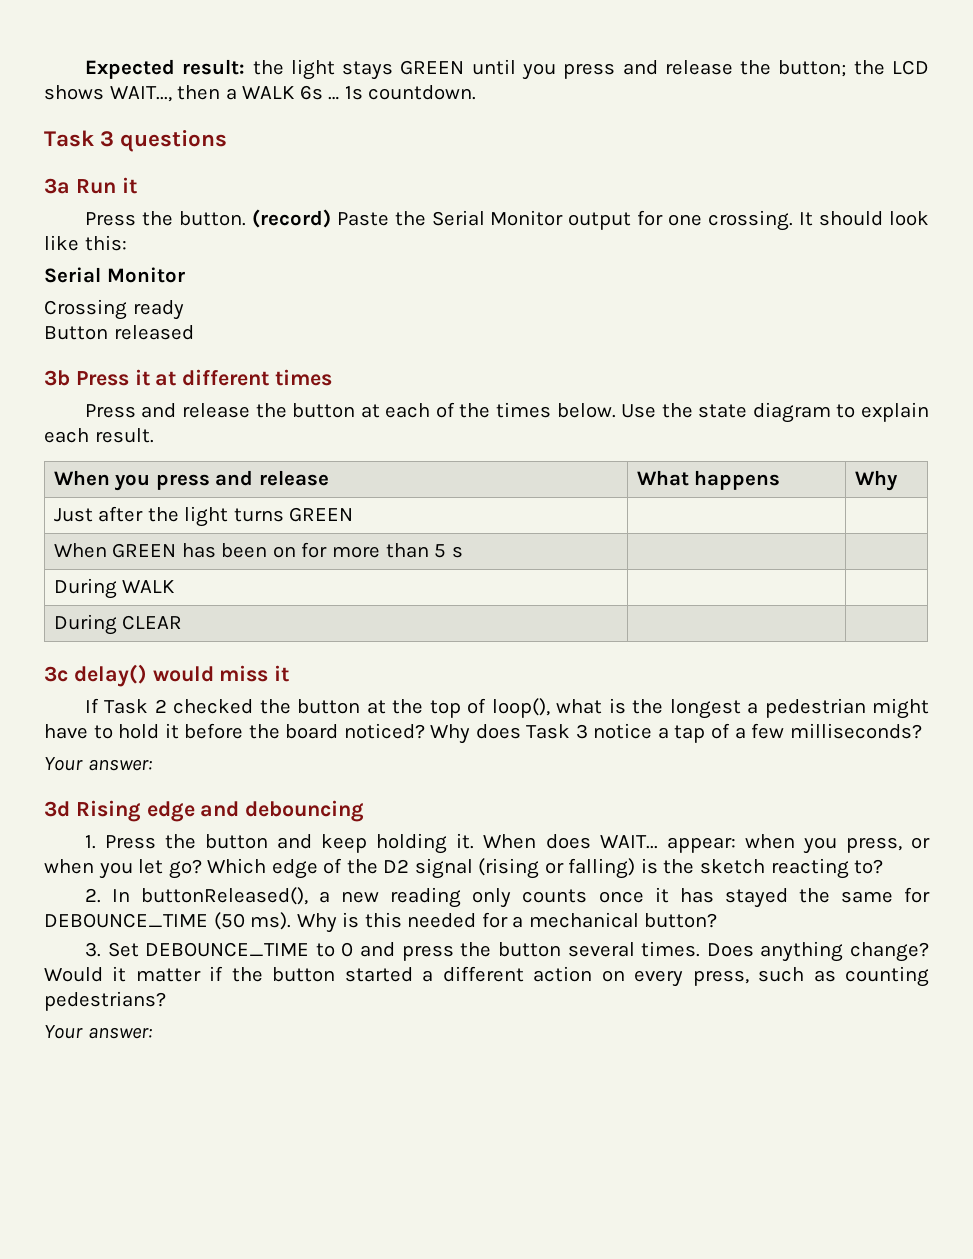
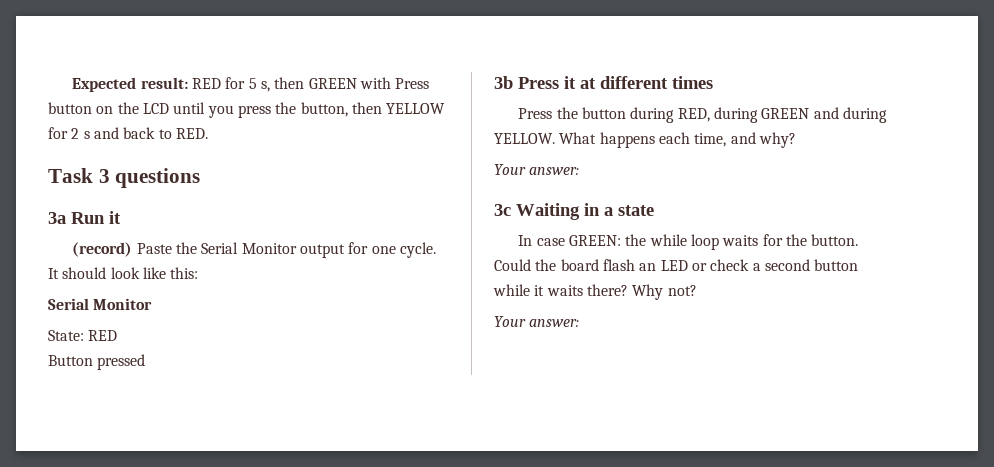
- Expected result: the light stays GREEN until you press and release the button; the LCD shows WAIT..., then a WALK 6s … 1s countdown.
+ Expected result: RED for 5 s, then GREEN with Press button on the LCD until you press the button, then YELLOW for 2 s and back to RED.
- Press the button. (record) Paste the Serial Monitor output for one crossing.
+ (record) Paste the Serial Monitor output for one cycle.
- Crossing ready
+ State: RED
- Button released
+ Button pressed
- Press and release the button at each of the times below. Use the state diagram to explain each result.
- When you press and release | What happens | Why
- Just after the light turns GREEN | |
- When GREEN has been on for more than 5 s | |
- During WALK | |
- During CLEAR | |
- 3c delay() would miss it
- If Task 2 checked the button at the top of loop(), what is the longest a pedestrian might have to hold it before the board noticed? Why does Task 3 notice a tap of a few milliseconds?
+ Press the button during RED, during GREEN and during YELLOW. What happens each time, and why?
  Your answer:
- 3d Rising edge and debouncing
- 1. Press the button and keep holding it. When does WAIT... appear: when you press, or when you let go? Which edge of the D2 signal (rising or falling) is the sketch reacting to?
- 2. In buttonReleased(), a new reading only counts once it has stayed the same for DEBOUNCE_TIME (50 ms). Why is this needed for a mechanical button?
- 3. Set DEBOUNCE_TIME to 0 and press the button several times. Does anything change? Would it matter if the button started a different action on every press, such as counting pedestrians?
+ 3c Waiting in a state
+ In case GREEN: the while loop waits for the button. Could the board flash an LED or check a second button while it waits there? Why not?

